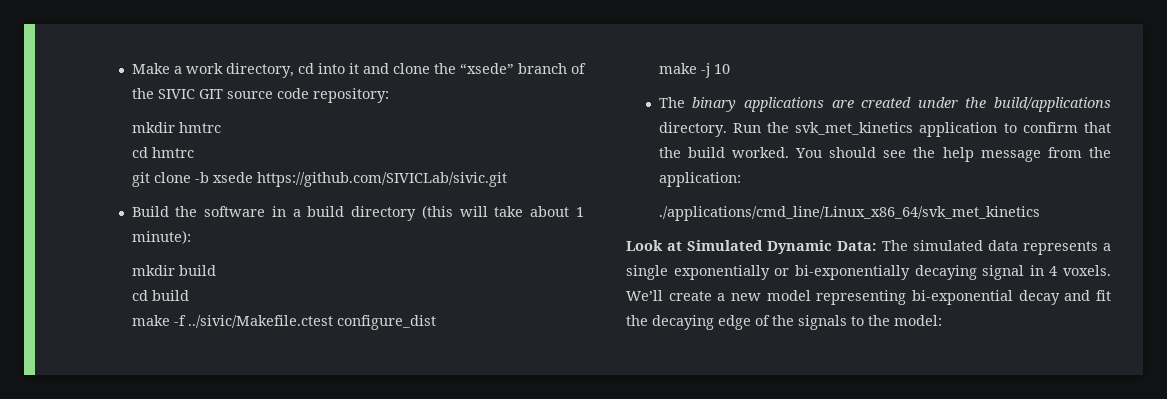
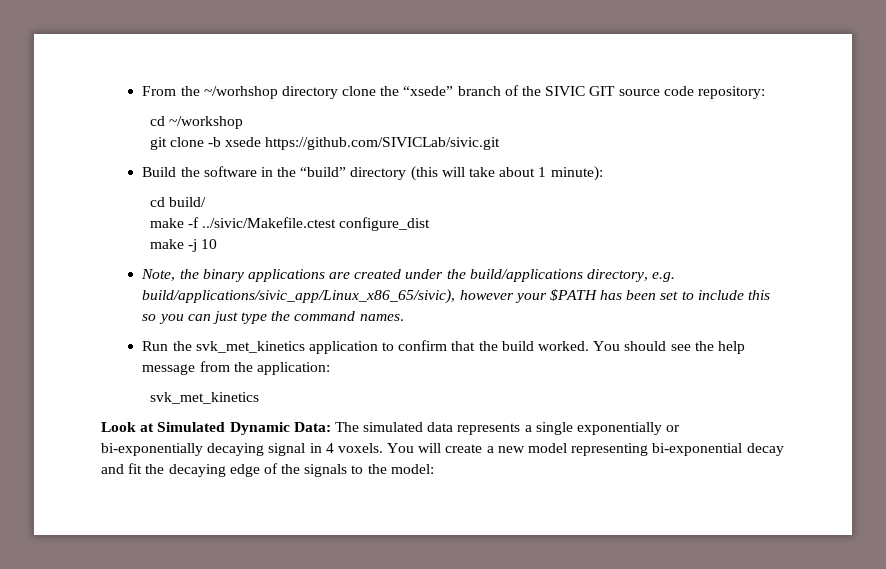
- Make a work directory, cd into it and clone the “xsede” branch of the SIVIC GIT source code repository:
+ From the ~/worhshop directory clone the “xsede” branch of the SIVIC GIT source code repository:
- mkdir hmtrc
- cd hmtrc
+ cd ~/workshop
- Build the software in a build directory (this will take about 1 minute):
+ Build the software in the “build” directory (this will take about 1 minute):
- mkdir build
- cd build
+ cd build/
- The binary applications are created under the build/applications directory. Run the svk_met_kinetics application to confirm that the build worked.
+ Note, the binary applications are created under the build/applications directory, e.g. build/applications/sivic_app/Linux_x86_65/sivic), however your $PATH has been set to include this so you can just type the command names.
+ Run the svk_met_kinetics application to confirm that the build worked.
  You should see the help message from the application:
- ./applications/cmd_line/Linux_x86_64/svk_met_kinetics
+ svk_met_kinetics
- We’ll create a new model representing bi-exponential decay and fit the decaying edge of the signals to the model:
+ You will create a new model representing bi-exponential decay and fit the decaying edge of the signals to the model:

